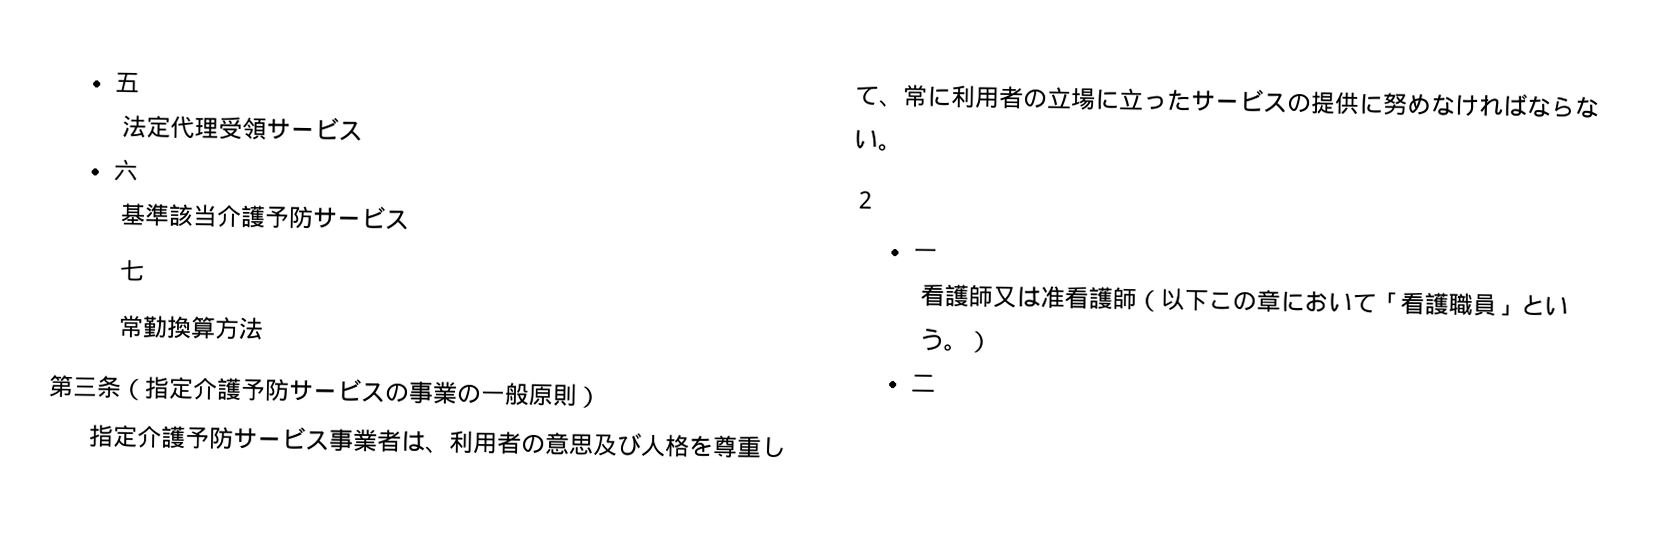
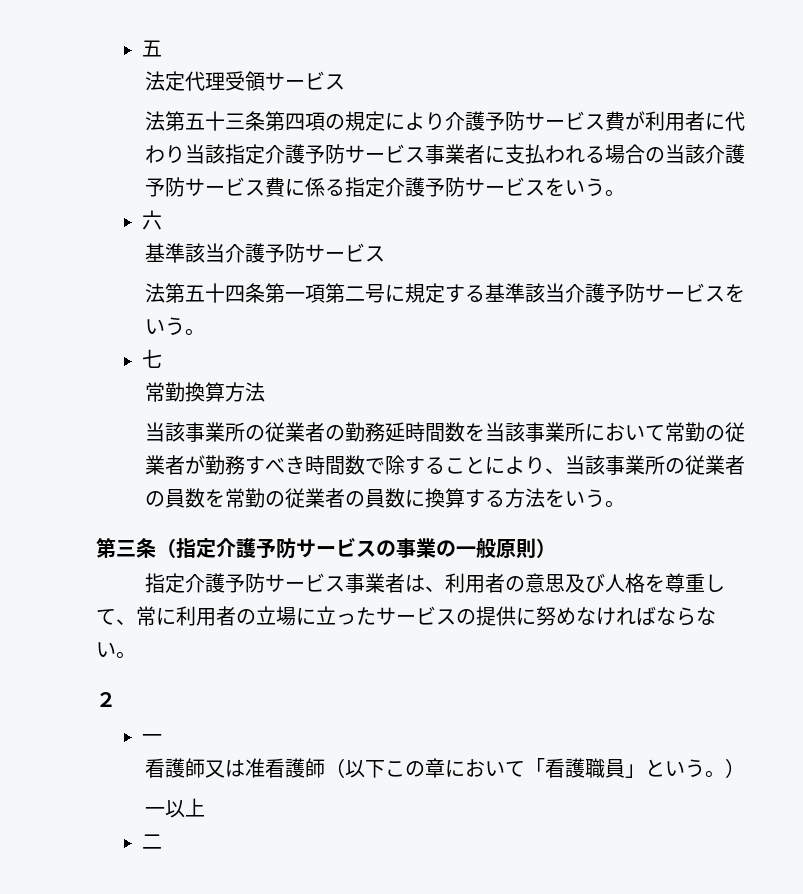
+ 法第五十三条第四項の規定により介護予防サービス費が利用者に代わり当該指定介護予防サービス事業者に支払われる場合の当該介護予防サービス費に係る指定介護予防サービスをいう。
+ 法第五十四条第一項第二号に規定する基準該当介護予防サービスをいう。
  七
  常勤換算方法
+ 当該事業所の従業者の勤務延時間数を当該事業所において常勤の従業者が勤務すべき時間数で除することにより、当該事業所の従業者の員数を常勤の従業者の員数に換算する方法をいう。
+ 一以上

